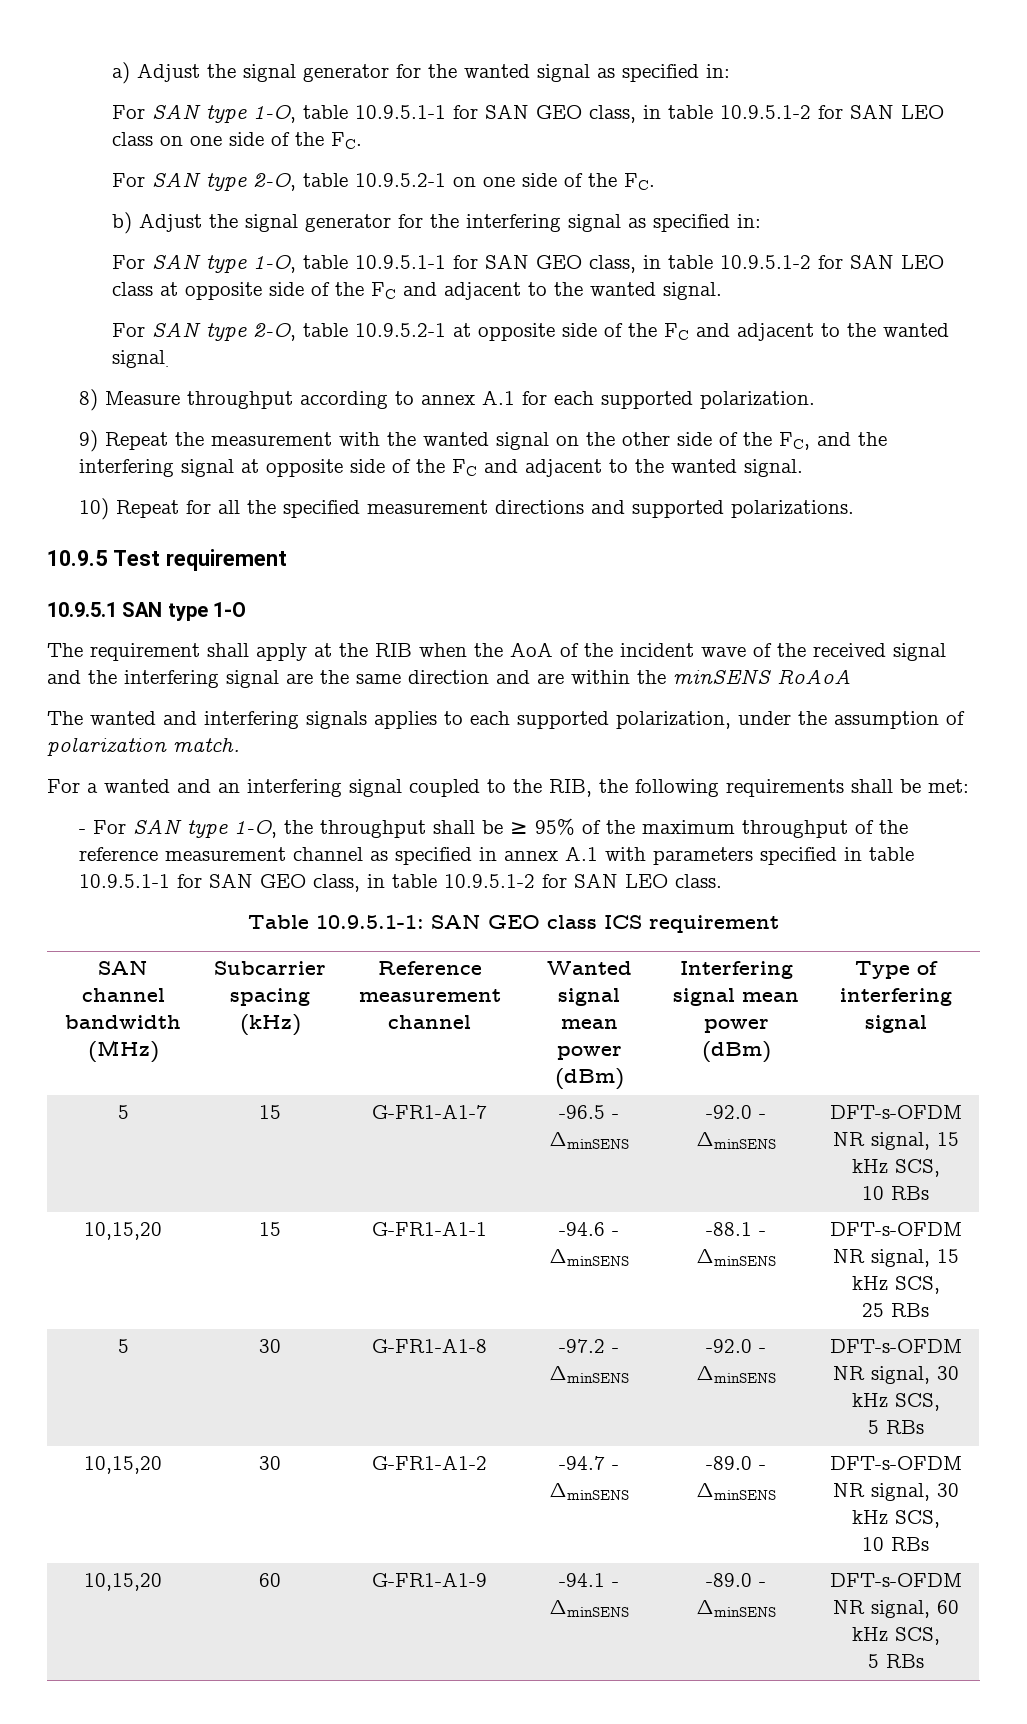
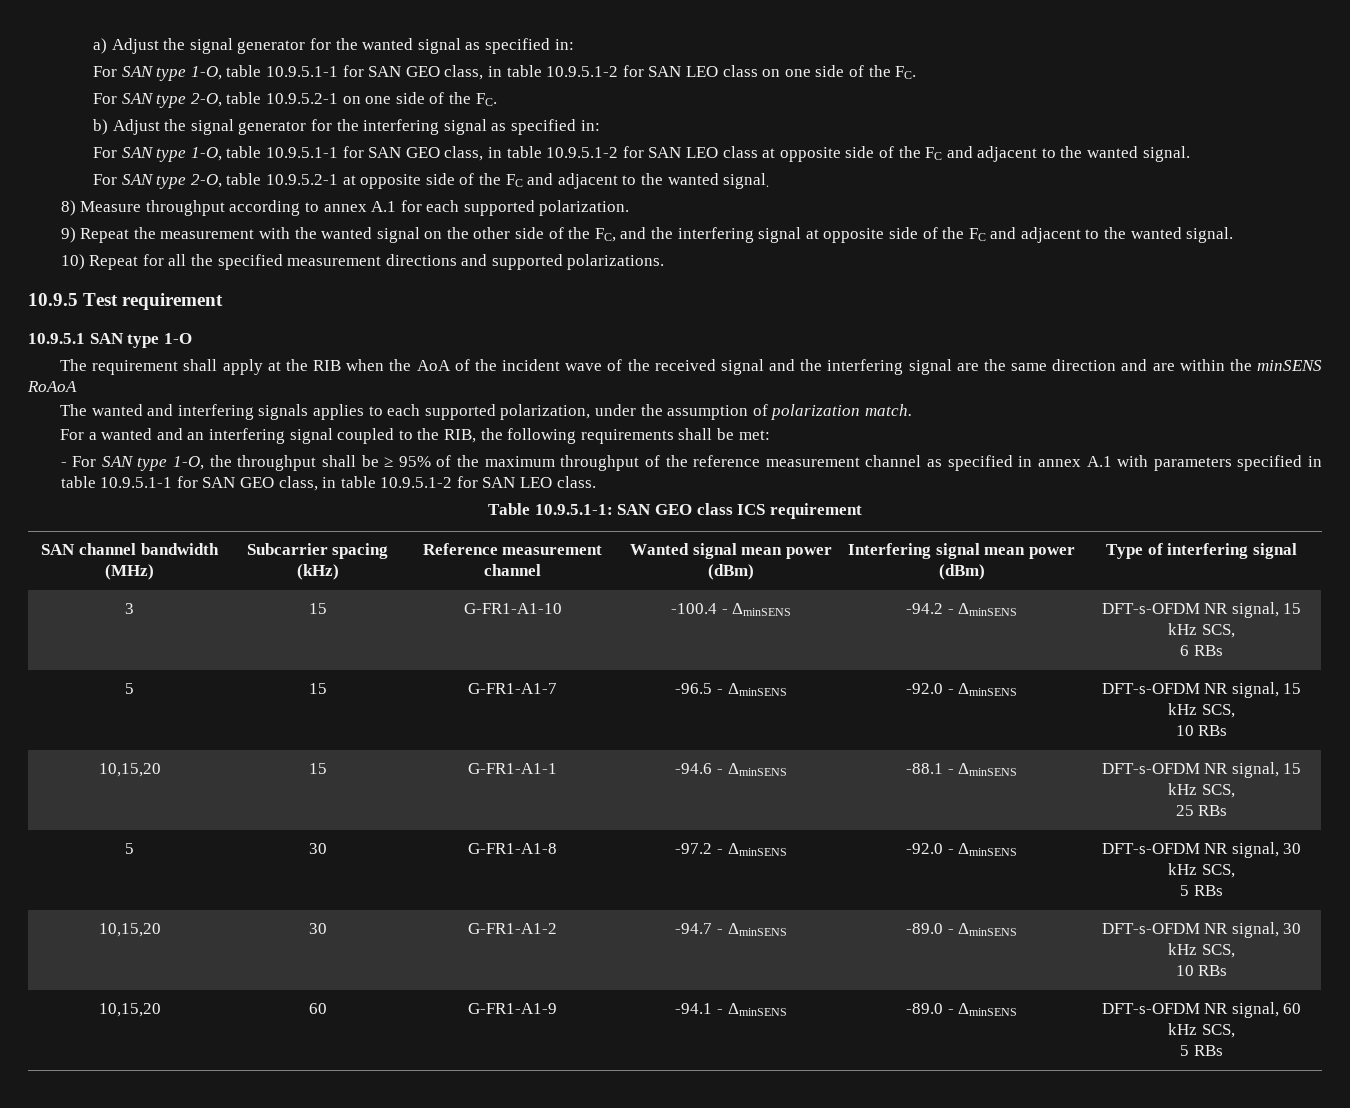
+ 3 | 15 | G-FR1-A1-10 | -100.4 - ΔminSENS | -94.2 - ΔminSENS | DFT-s-OFDM NR signal, 15 kHz SCS,
+ 6 RBs

